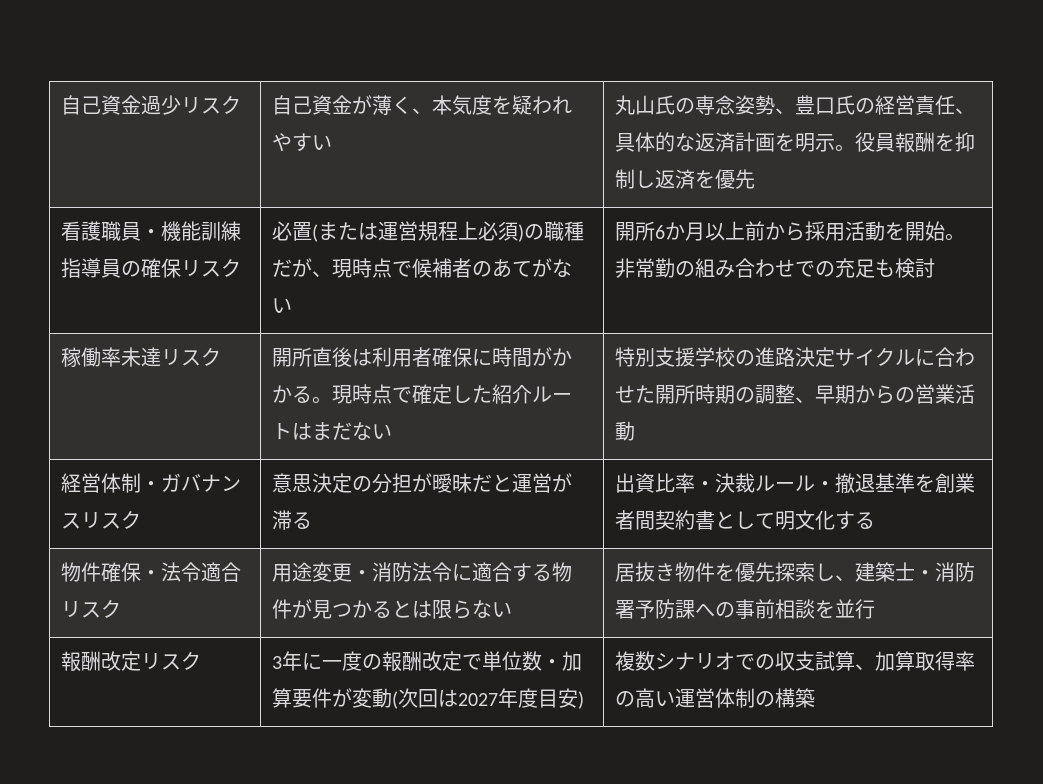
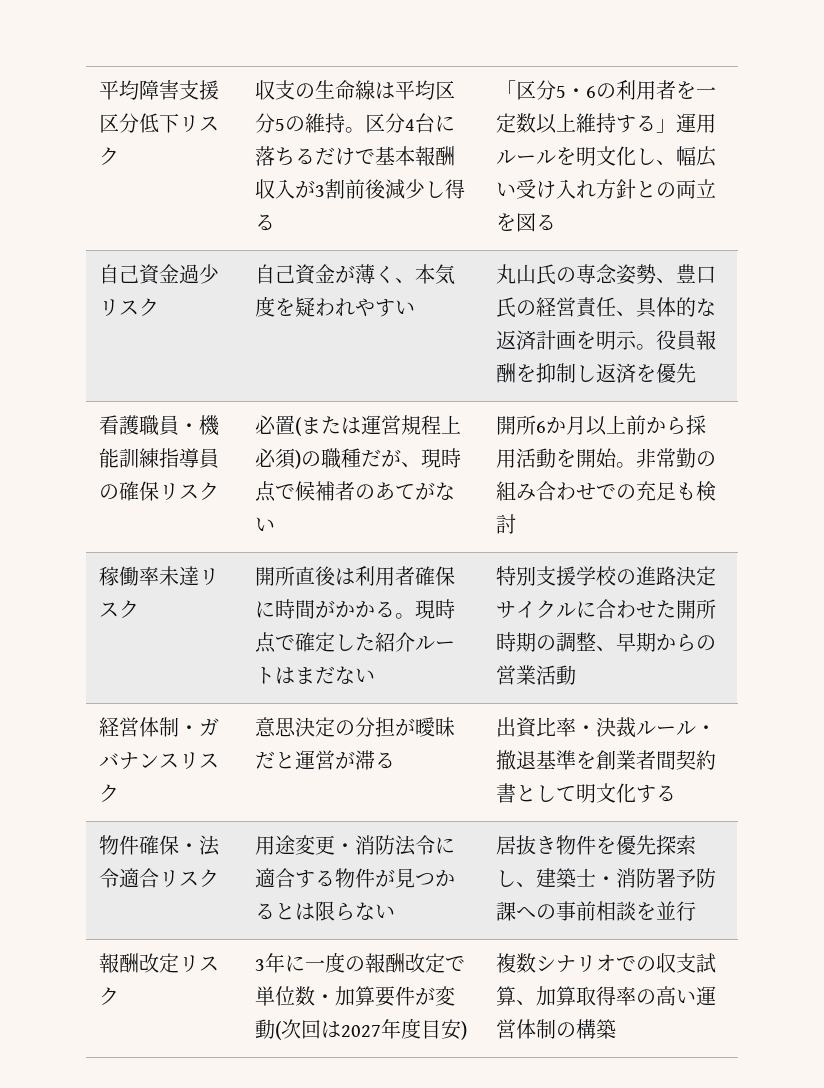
+ 平均障害支援区分低下リスク | 収支の生命線は平均区分5の維持。区分4台に落ちるだけで基本報酬収入が3割前後減少し得る | 「区分5・6の利用者を一定数以上維持する」運用ルールを明文化し、幅広い受け入れ方針との両立を図る

